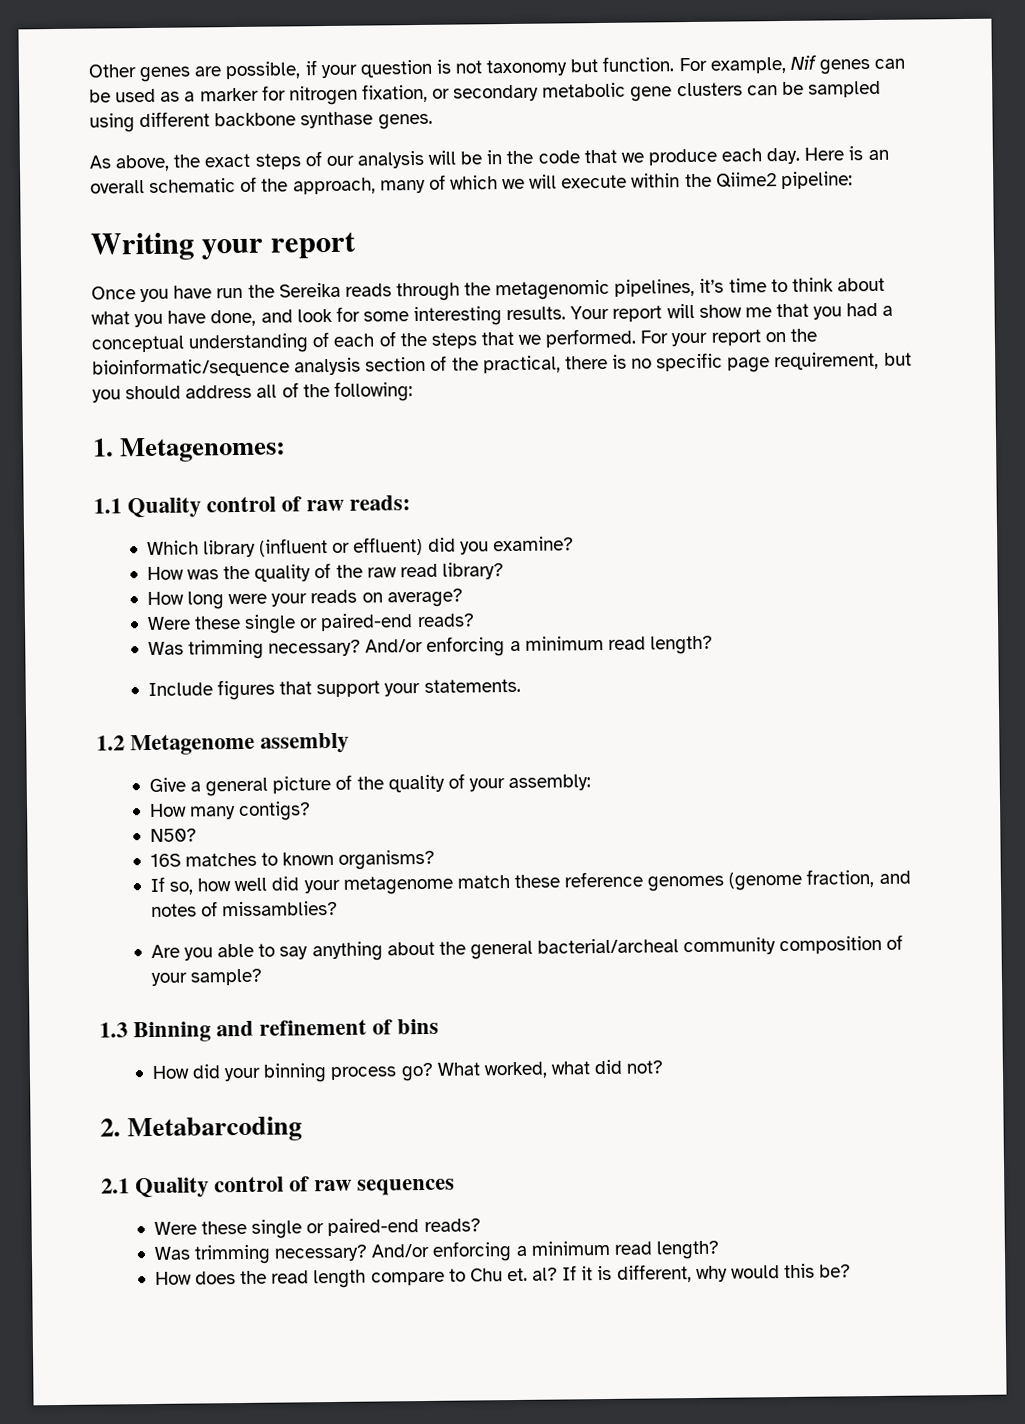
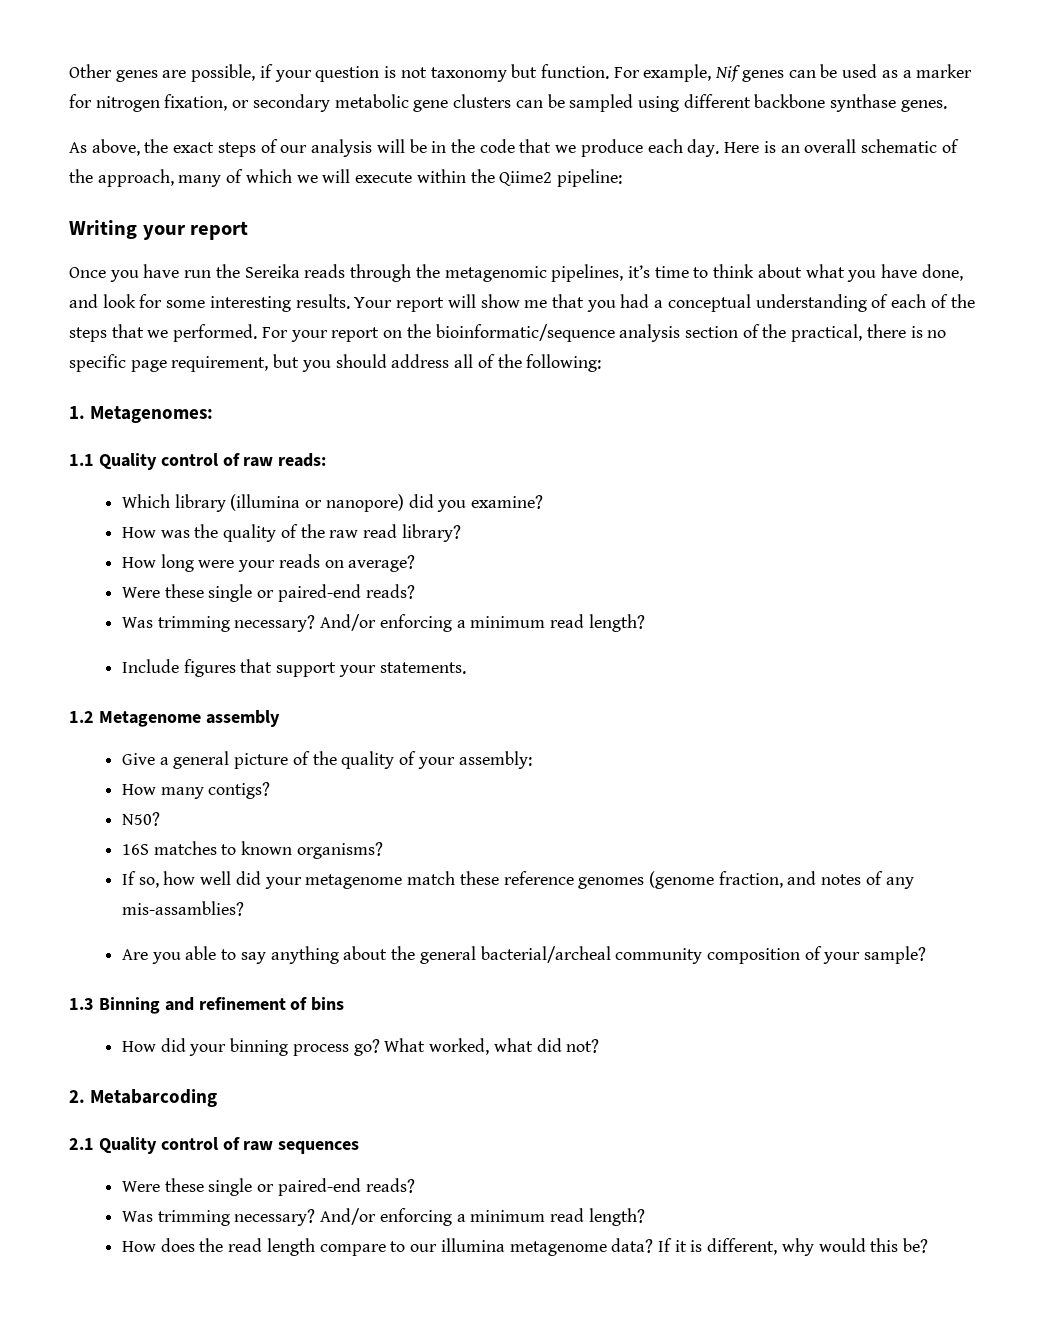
- Which library (influent or effluent) did you examine?
+ Which library (illumina or nanopore) did you examine?
- If so, how well did your metagenome match these reference genomes (genome fraction, and notes of missamblies?
+ If so, how well did your metagenome match these reference genomes (genome fraction, and notes of any mis-assamblies?
- How does the read length compare to Chu et. al?
+ How does the read length compare to our illumina metagenome data?

